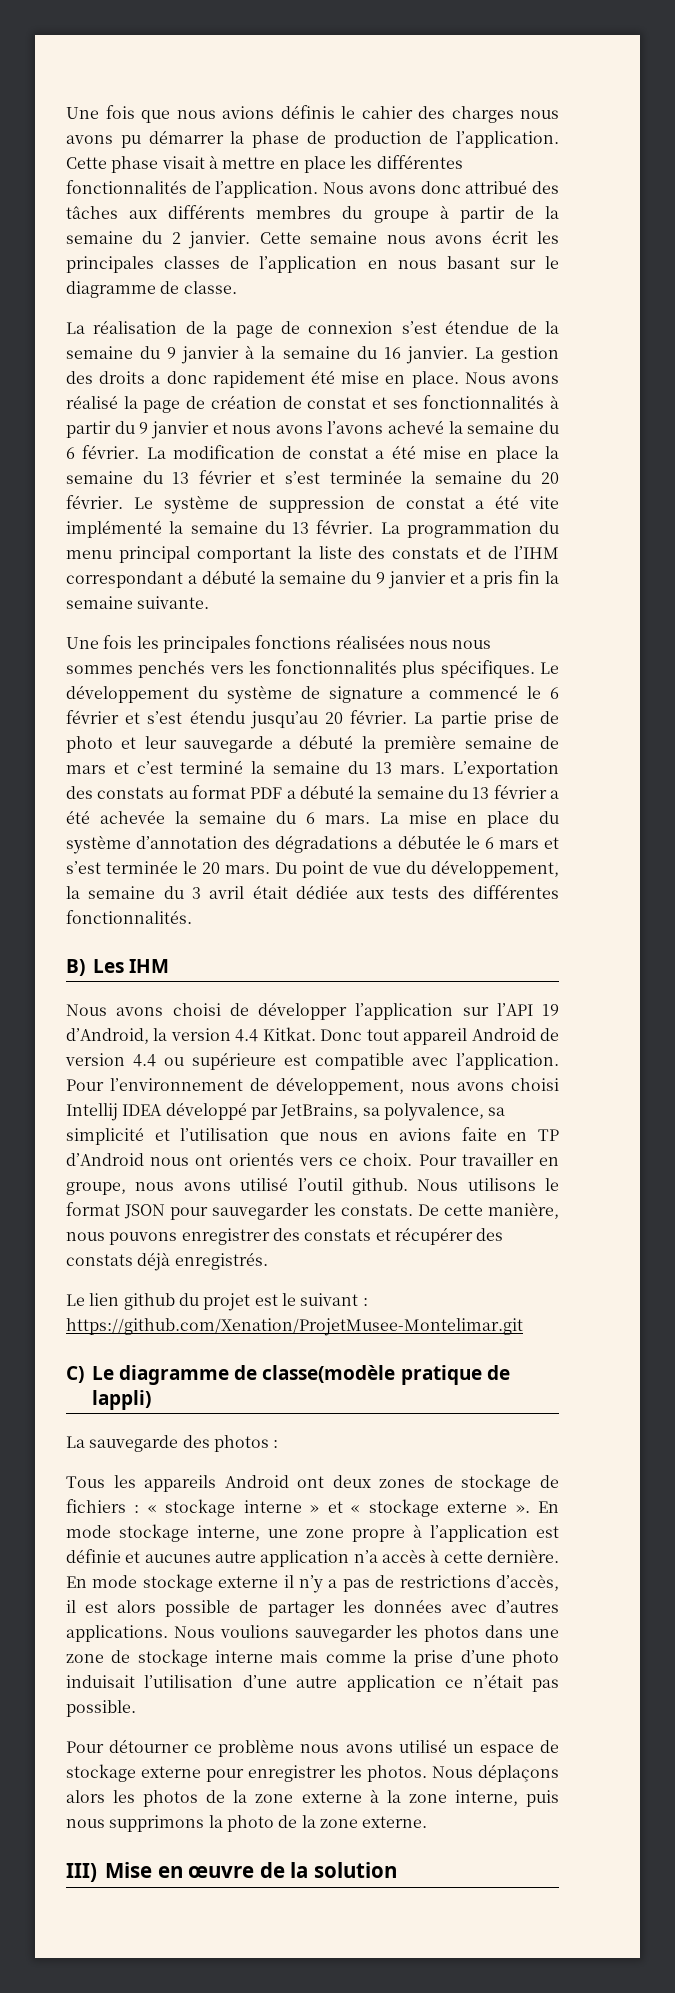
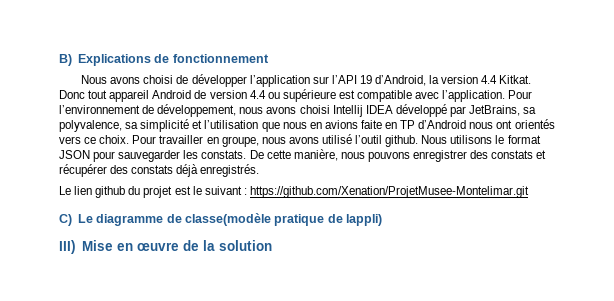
- Une fois que nous avions définis le cahier des charges nous avons pu démarrer la phase de production de l’application. Cette phase visait à mettre en place les différentes fonctionnalités de l’application. Nous avons donc attribué des tâches aux différents membres du groupe à partir de la semaine du 2 janvier. Cette semaine nous avons écrit les principales classes de l’application en nous basant sur le diagramme de classe.
- La réalisation de la page de connexion s’est étendue de la semaine du 9 janvier à la semaine du 16 janvier. La gestion des droits a donc rapidement été mise en place. Nous avons réalisé la page de création de constat et ses fonctionnalités à partir du 9 janvier et nous avons l’avons achevé la semaine du 6 février. La modification de constat a été mise en place la semaine du 13 février et s’est terminée la semaine du 20 février. Le système de suppression de constat a été vite implémenté la semaine du 13 février. La programmation du menu principal comportant la liste des constats et de l’IHM correspondant a débuté la semaine du 9 janvier et a pris fin la semaine suivante.
- Une fois les principales fonctions réalisées nous nous sommes penchés vers les fonctionnalités plus spécifiques. Le développement du système de signature a commencé le 6 février et s’est étendu jusqu’au 20 février. La partie prise de photo et leur sauvegarde a débuté la première semaine de mars et c’est terminé la semaine du 13 mars. L’exportation des constats au format PDF a débuté la semaine du 13 février a été achevée la semaine du 6 mars. La mise en place du système d’annotation des dégradations a débutée le 6 mars et s’est terminée le 20 mars. Du point de vue du développement, la semaine du 3 avril était dédiée aux tests des différentes fonctionnalités.
- B) Les IHM
+ B) Explications de fonctionnement
- La sauvegarde des photos :
- Tous les appareils Android ont deux zones de stockage de fichiers : « stockage interne » et « stockage externe ». En mode stockage interne, une zone propre à l’application est définie et aucunes autre application n’a accès à cette dernière. En mode stockage externe il n’y a pas de restrictions d’accès, il est alors possible de partager les données avec d’autres applications. Nous voulions sauvegarder les photos dans une zone de stockage interne mais comme la prise d’une photo induisait l’utilisation d’une autre application ce n’était pas possible.
- Pour détourner ce problème nous avons utilisé un espace de stockage externe pour enregistrer les photos. Nous déplaçons alors les photos de la zone externe à la zone interne, puis nous supprimons la photo de la zone externe.

